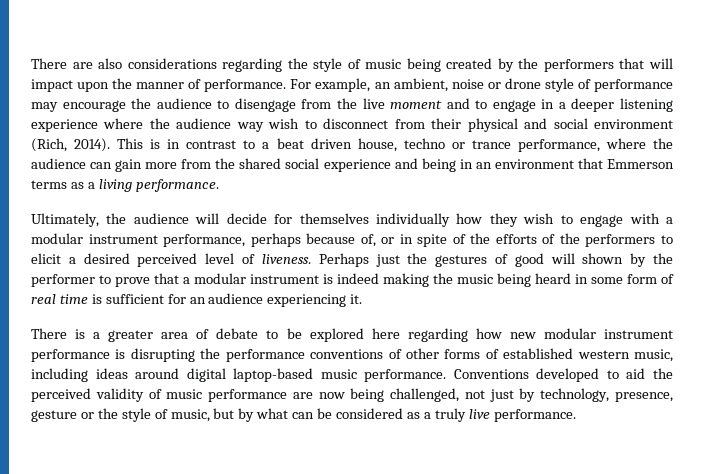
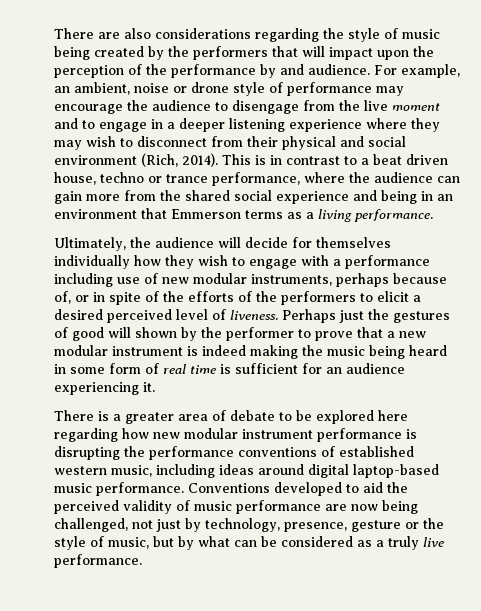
- There are also considerations regarding the style of music being created by the performers that will impact upon the manner of performance.
+ There are also considerations regarding the style of music being created by the performers that will impact upon the perception of the performance by and audience.
- For example, an ambient, noise or drone style of performance may encourage the audience to disengage from the live moment and to engage in a deeper listening experience where the audience way wish to disconnect from their physical and social environment (Rich, 2014).
+ For example, an ambient, noise or drone style of performance may encourage the audience to disengage from the live moment and to engage in a deeper listening experience where they may wish to disconnect from their physical and social environment (Rich, 2014).
- Ultimately, the audience will decide for themselves individually how they wish to engage with a modular instrument performance, perhaps because of, or in spite of the efforts of the performers to elicit a desired perceived level of liveness.
+ Ultimately, the audience will decide for themselves individually how they wish to engage with a performance including use of new modular instruments, perhaps because of, or in spite of the efforts of the performers to elicit a desired perceived level of liveness.
- Perhaps just the gestures of good will shown by the performer to prove that a modular instrument is indeed making the music being heard in some form of real time is sufficient for an audience experiencing it.
+ Perhaps just the gestures of good will shown by the performer to prove that a new modular instrument is indeed making the music being heard in some form of real time is sufficient for an audience experiencing it.
- There is a greater area of debate to be explored here regarding how new modular instrument performance is disrupting the performance conventions of other forms of established western music, including ideas around digital laptop-based music performance.
+ There is a greater area of debate to be explored here regarding how new modular instrument performance is disrupting the performance conventions of established western music, including ideas around digital laptop-based music performance.

